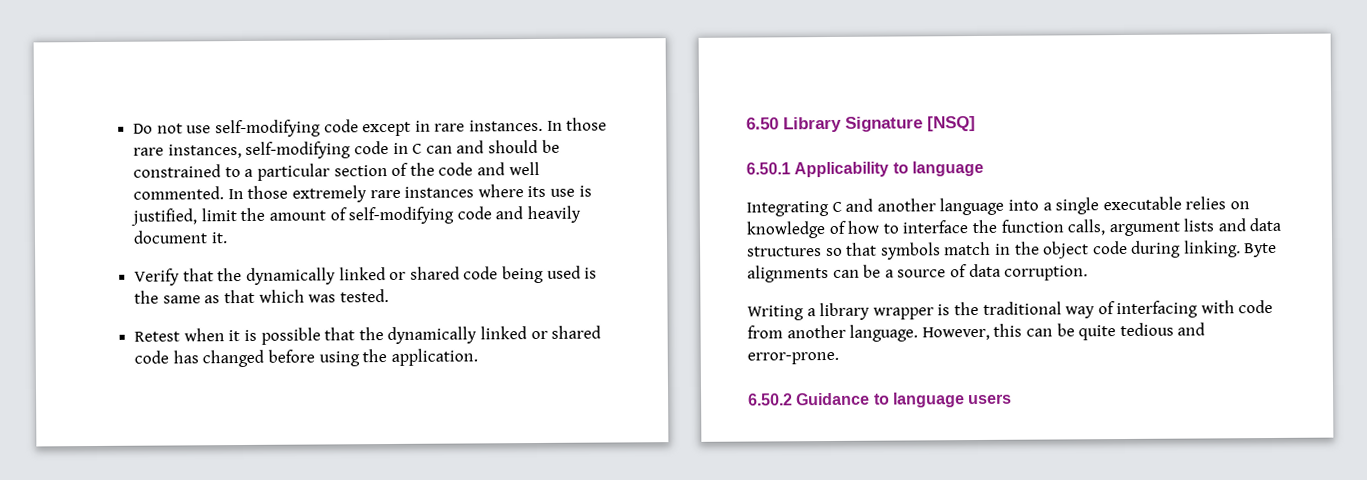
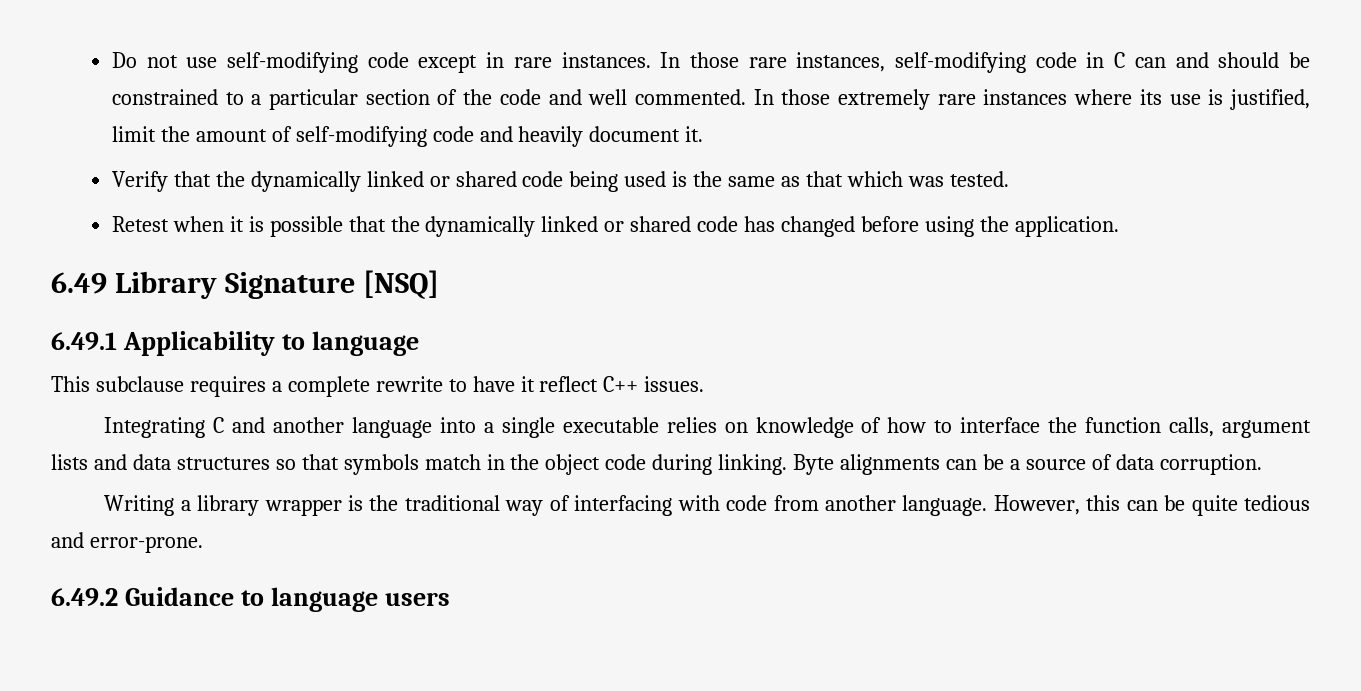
- 6.50 Library Signature [NSQ]
+ 6.49 Library Signature [NSQ]
- 6.50.1 Applicability to language
+ 6.49.1 Applicability to language
+ This subclause requires a complete rewrite to have it reflect C++ issues.
- 6.50.2 Guidance to language users
+ 6.49.2 Guidance to language users

